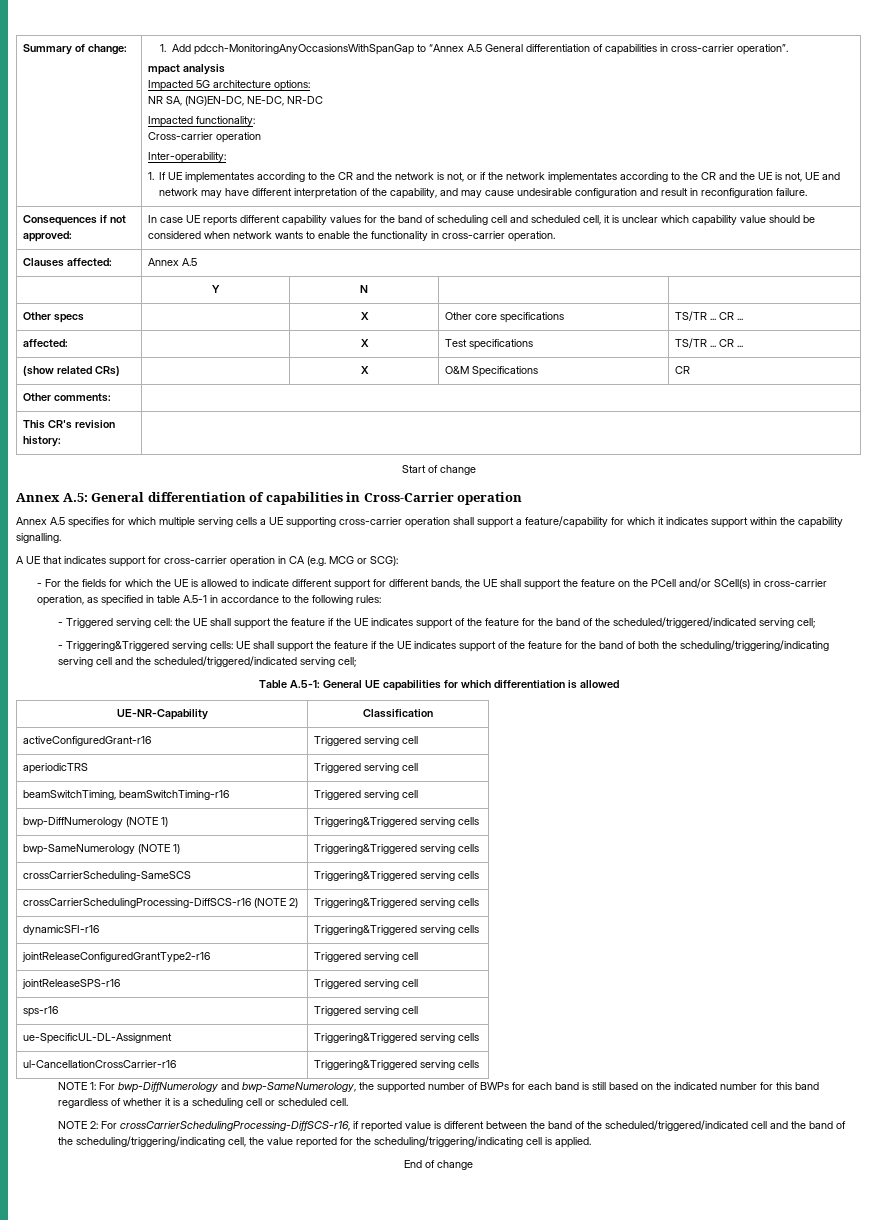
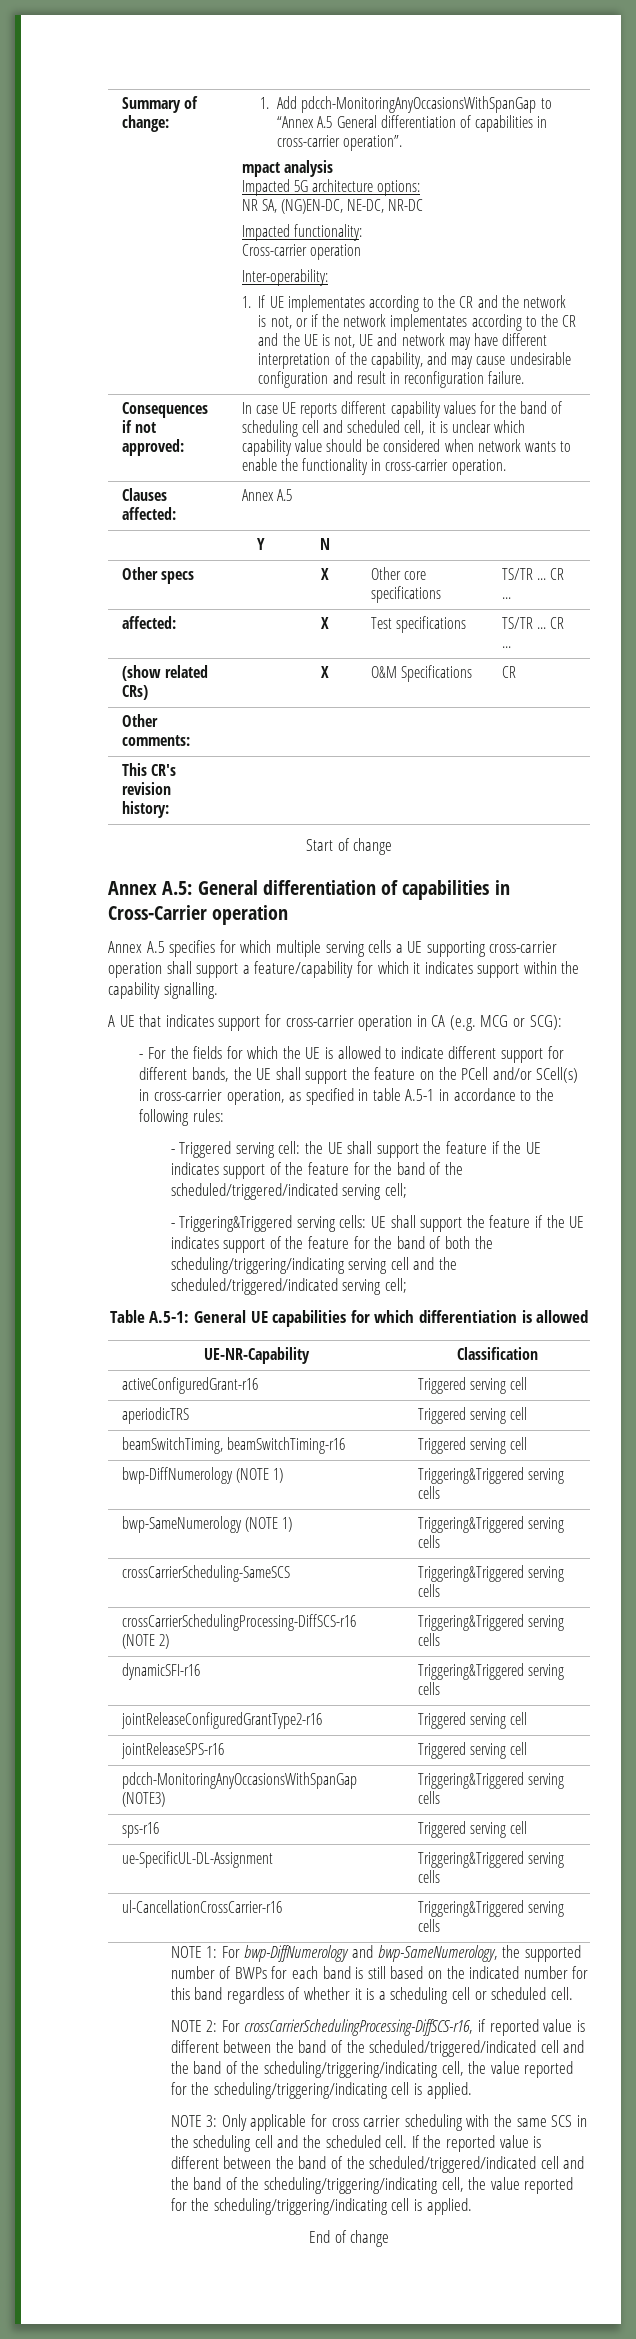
+ pdcch-MonitoringAnyOccasionsWithSpanGap (NOTE3) | Triggering&Triggered serving cells
+ NOTE 3: Only applicable for cross carrier scheduling with the same SCS in the scheduling cell and the scheduled cell. If the reported value is different between the band of the scheduled/triggered/indicated cell and the band of the scheduling/triggering/indicating cell, the value reported for the scheduling/triggering/indicating cell is applied.

